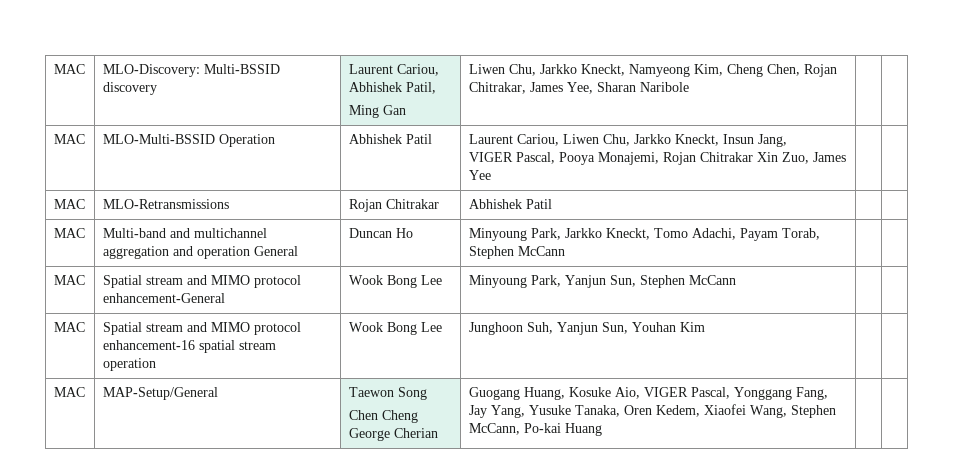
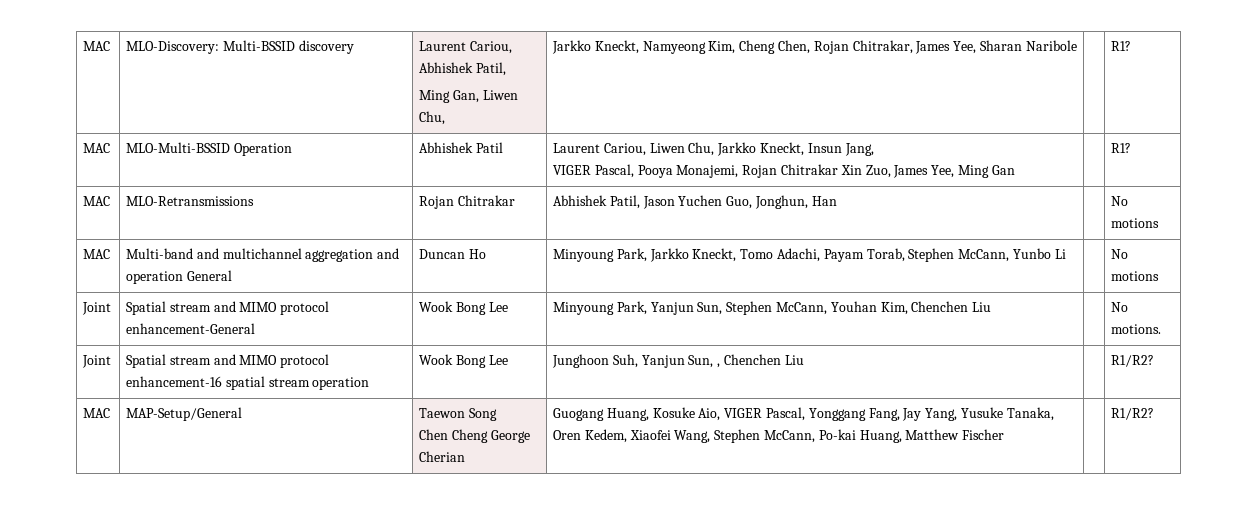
  MAC | MLO-Discovery: Multi-BSSID discovery | Laurent Cariou, Abhishek Patil,
- Ming Gan | Liwen Chu, Jarkko Kneckt, Namyeong Kim, Cheng Chen, Rojan Chitrakar, James Yee, Sharan Naribole | |
+ Ming Gan, Liwen Chu, | Jarkko Kneckt, Namyeong Kim, Cheng Chen, Rojan Chitrakar, James Yee, Sharan Naribole | | R1?
  MAC | MLO-Multi-BSSID Operation | Abhishek Patil | Laurent Cariou, Liwen Chu, Jarkko Kneckt, Insun Jang,
- VIGER Pascal, Pooya Monajemi, Rojan Chitrakar Xin Zuo, James Yee | |
+ VIGER Pascal, Pooya Monajemi, Rojan Chitrakar Xin Zuo, James Yee, Ming Gan | | R1?
- MAC | MLO-Retransmissions | Rojan Chitrakar | Abhishek Patil | |
+ MAC | MLO-Retransmissions | Rojan Chitrakar | Abhishek Patil, Jason Yuchen Guo, Jonghun, Han | | No motions
- MAC | Multi-band and multichannel aggregation and operation General | Duncan Ho | Minyoung Park, Jarkko Kneckt, Tomo Adachi, Payam Torab, Stephen McCann | |
- MAC | Spatial stream and MIMO protocol enhancement-General | Wook Bong Lee | Minyoung Park, Yanjun Sun, Stephen McCann | |
- MAC | Spatial stream and MIMO protocol enhancement-16 spatial stream operation | Wook Bong Lee | Junghoon Suh, Yanjun Sun, Youhan Kim | |
+ MAC | Multi-band and multichannel aggregation and operation General | Duncan Ho | Minyoung Park, Jarkko Kneckt, Tomo Adachi, Payam Torab, Stephen McCann, Yunbo Li | | No motions
+ Joint | Spatial stream and MIMO protocol enhancement-General | Wook Bong Lee | Minyoung Park, Yanjun Sun, Stephen McCann, Youhan Kim, Chenchen Liu | | No motions.
+ Joint | Spatial stream and MIMO protocol enhancement-16 spatial stream operation | Wook Bong Lee | Junghoon Suh, Yanjun Sun, , Chenchen Liu | | R1/R2?
  MAC | MAP-Setup/General | Taewon Song
- Chen Cheng George Cherian | Guogang Huang, Kosuke Aio, VIGER Pascal, Yonggang Fang, Jay Yang, Yusuke Tanaka, Oren Kedem, Xiaofei Wang, Stephen McCann, Po-kai Huang | |
+ Chen Cheng George Cherian | Guogang Huang, Kosuke Aio, VIGER Pascal, Yonggang Fang, Jay Yang, Yusuke Tanaka, Oren Kedem, Xiaofei Wang, Stephen McCann, Po-kai Huang, Matthew Fischer | | R1/R2?

